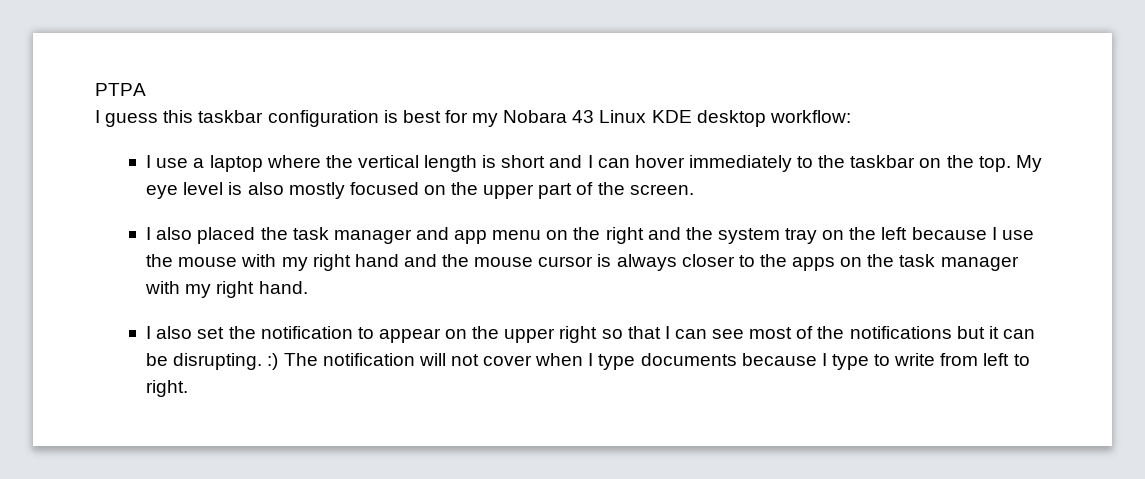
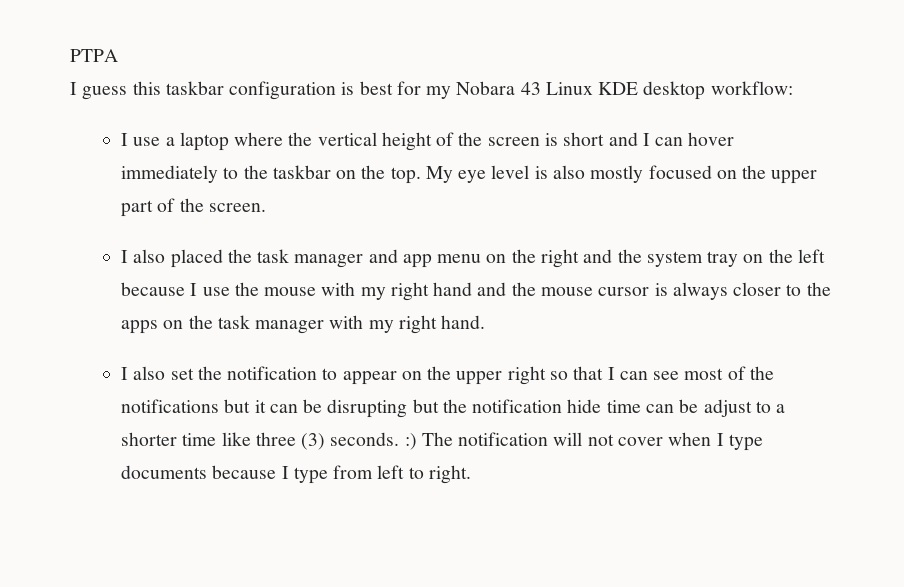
- I use a laptop where the vertical length is short and I can hover immediately to the taskbar on the top.
+ I use a laptop where the vertical height of the screen is short and I can hover immediately to the taskbar on the top.
- I also set the notification to appear on the upper right so that I can see most of the notifications but it can be disrupting. :) The notification will not cover when I type documents because I type to write from left to right.
+ I also set the notification to appear on the upper right so that I can see most of the notifications but it can be disrupting but the notification hide time can be adjust to a shorter time like three (3) seconds. :) The notification will not cover when I type documents because I type from left to right.

